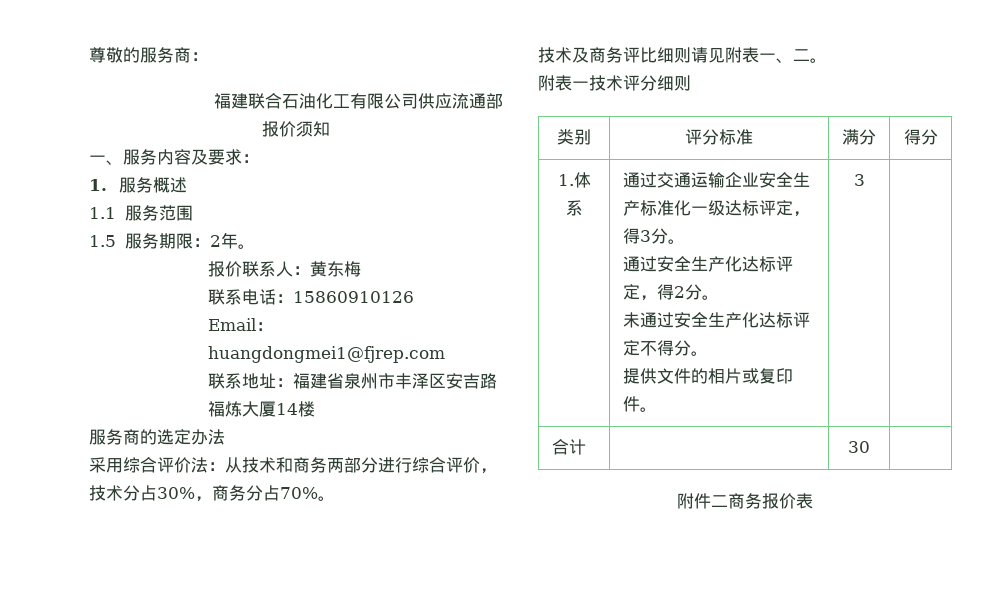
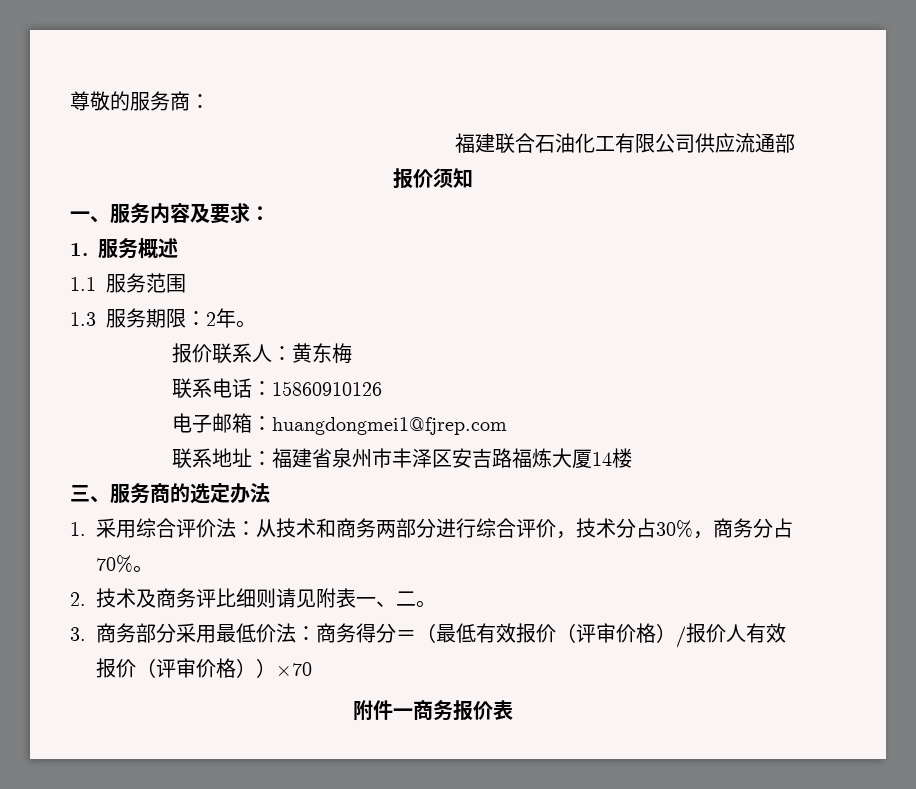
- 1.5服务期限：2年。
+ 1.3服务期限：2年。
- Email：huangdongmei1@fjrep.com
+ 电子邮箱：huangdongmei1@fjrep.com
- 服务商的选定办法
+ 三、服务商的选定办法
- 采用综合评价法：从技术和商务两部分进行综合评价，技术分占30%，商务分占70%。
+ 1.采用综合评价法：从技术和商务两部分进行综合评价，技术分占30%，商务分占70%。
- 技术及商务评比细则请见附表一、二。
+ 2.技术及商务评比细则请见附表一、二。
- 附表一技术评分细则
- 类别 | 评分标准 | 满分 | 得分
- 1.体系 | 通过交通运输企业安全生产标准化一级达标评定，得3分。
- 通过安全生产化达标评定，得2分。
- 未通过安全生产化达标评定不得分。
- 提供文件的相片或复印件。 | 3 |
- 合计 | | 30 |
+ 3.商务部分采用最低价法：商务得分＝（最低有效报价（评审价格）/报价人有效报价（评审价格））×70
- 附件二商务报价表
+ 附件一商务报价表

